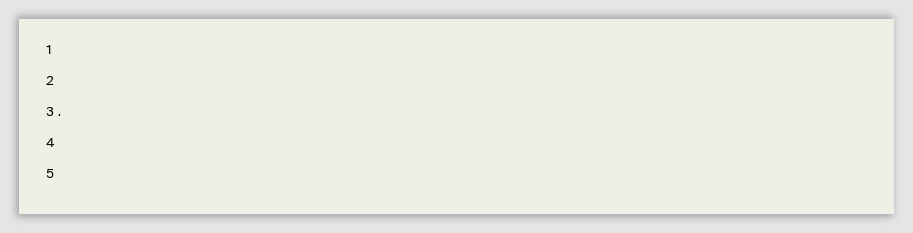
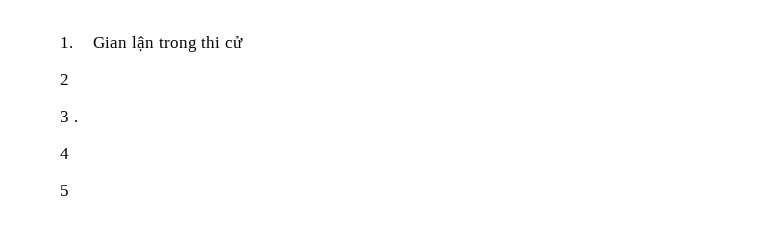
- 1
+ 1. Gian lận trong thi cử

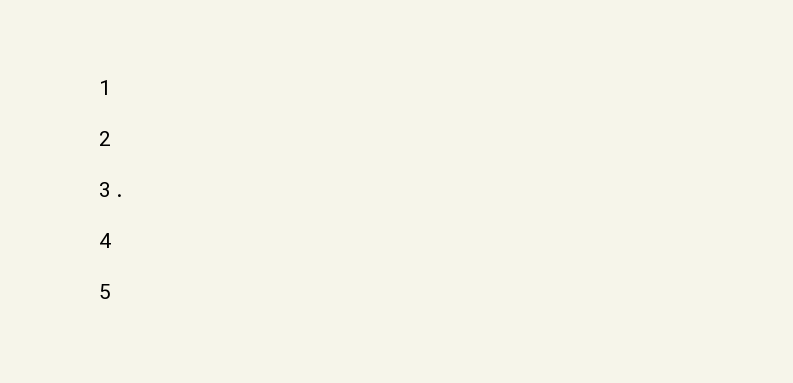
- 1. Gian lận trong thi cử
+ 1

